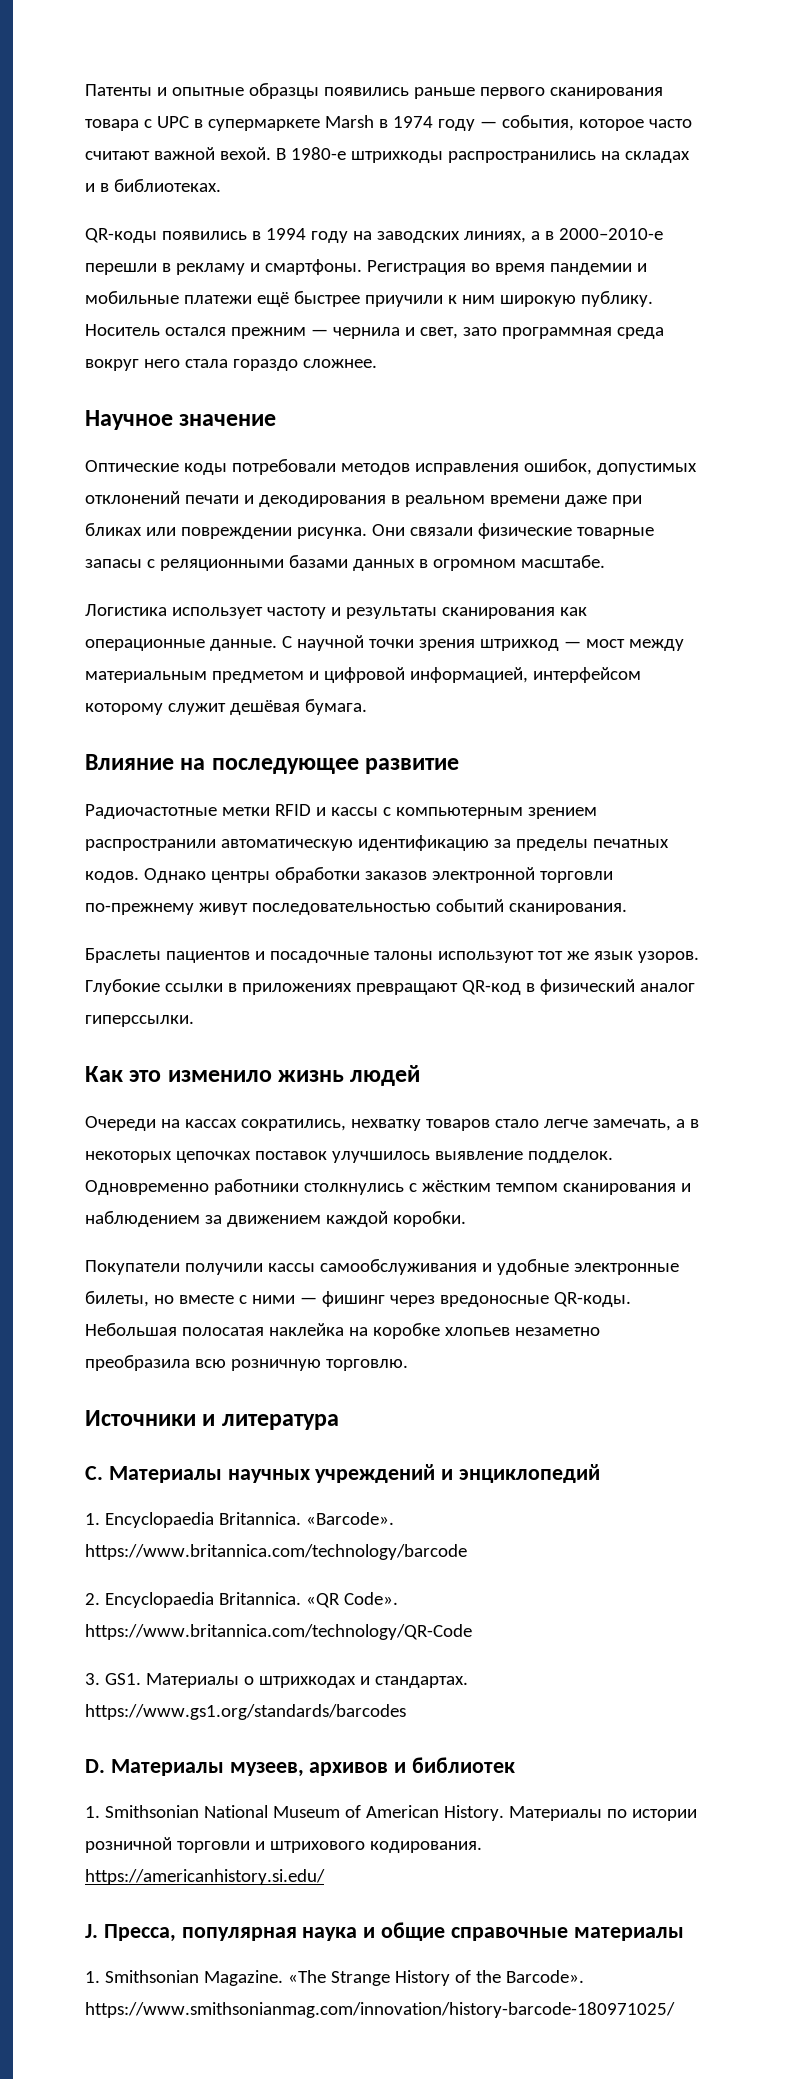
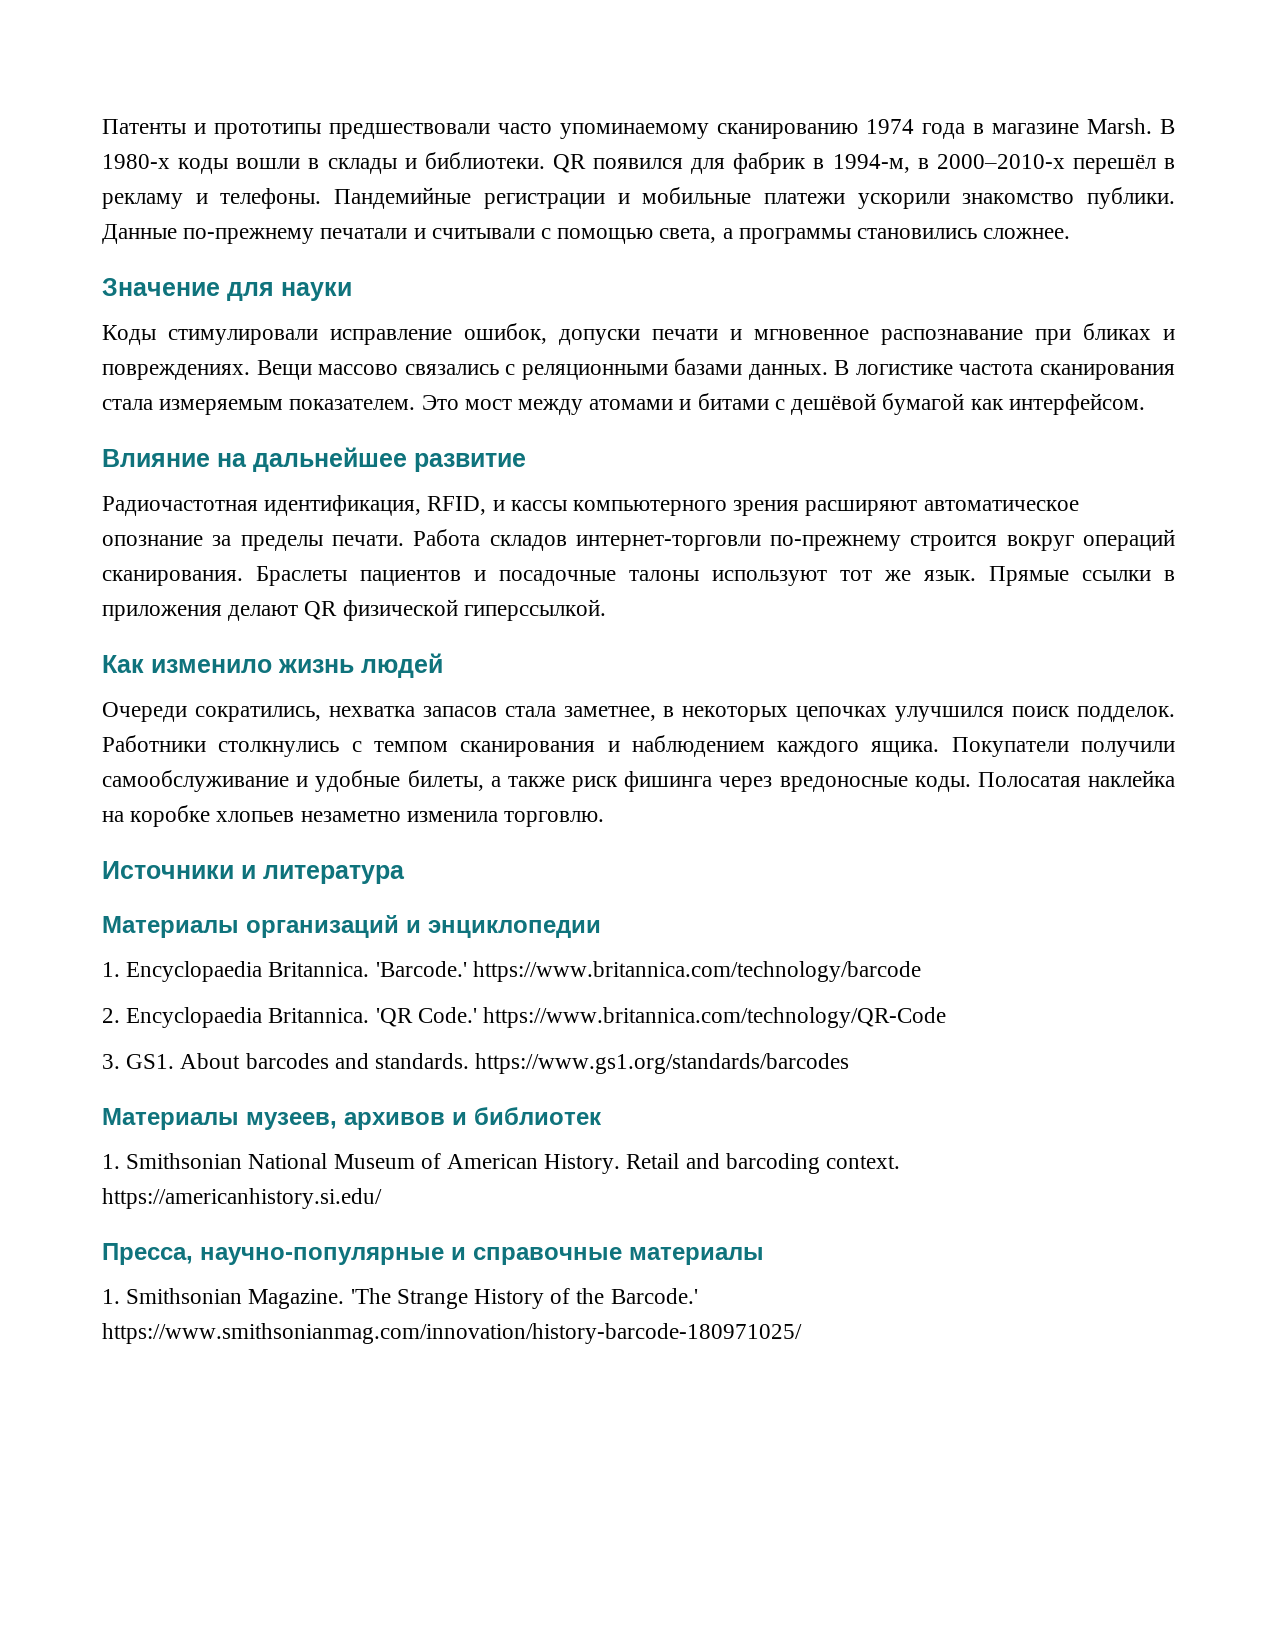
- Патенты и опытные образцы появились раньше первого сканирования товара с UPC в супермаркете Marsh в 1974 году — события, которое часто считают важной вехой. В 1980-е штрихкоды распространились на складах и в библиотеках.
- QR-коды появились в 1994 году на заводских линиях, а в 2000–2010-е перешли в рекламу и смартфоны. Регистрация во время пандемии и мобильные платежи ещё быстрее приучили к ним широкую публику. Носитель остался прежним — чернила и свет, зато программная среда вокруг него стала гораздо сложнее.
- Научное значение
- Оптические коды потребовали методов исправления ошибок, допустимых отклонений печати и декодирования в реальном времени даже при бликах или повреждении рисунка. Они связали физические товарные запасы с реляционными базами данных в огромном масштабе.
- Логистика использует частоту и результаты сканирования как операционные данные. С научной точки зрения штрихкод — мост между материальным предметом и цифровой информацией, интерфейсом которому служит дешёвая бумага.
+ Патенты и прототипы предшествовали часто упоминаемому сканированию 1974 года в магазине Marsh. В 1980-х коды вошли в склады и библиотеки. QR появился для фабрик в 1994-м, в 2000–2010-х перешёл в рекламу и телефоны. Пандемийные регистрации и мобильные платежи ускорили знакомство публики. Данные по-прежнему печатали и считывали с помощью света, а программы становились сложнее.
+ Значение для науки
+ Коды стимулировали исправление ошибок, допуски печати и мгновенное распознавание при бликах и повреждениях. Вещи массово связались с реляционными базами данных. В логистике частота сканирования стала измеряемым показателем. Это мост между атомами и битами с дешёвой бумагой как интерфейсом.
- Влияние на последующее развитие
+ Влияние на дальнейшее развитие
- Радиочастотные метки RFID и кассы с компьютерным зрением распространили автоматическую идентификацию за пределы печатных кодов. Однако центры обработки заказов электронной торговли по-прежнему живут последовательностью событий сканирования.
- Браслеты пациентов и посадочные талоны используют тот же язык узоров. Глубокие ссылки в приложениях превращают QR-код в физический аналог гиперссылки.
+ Радиочастотная идентификация, RFID, и кассы компьютерного зрения расширяют автоматическое опознание за пределы печати. Работа складов интернет-торговли по-прежнему строится вокруг операций сканирования. Браслеты пациентов и посадочные талоны используют тот же язык. Прямые ссылки в приложения делают QR физической гиперссылкой.
- Как это изменило жизнь людей
+ Как изменило жизнь людей
- Очереди на кассах сократились, нехватку товаров стало легче замечать, а в некоторых цепочках поставок улучшилось выявление подделок. Одновременно работники столкнулись с жёстким темпом сканирования и наблюдением за движением каждой коробки.
- Покупатели получили кассы самообслуживания и удобные электронные билеты, но вместе с ними — фишинг через вредоносные QR-коды. Небольшая полосатая наклейка на коробке хлопьев незаметно преобразила всю розничную торговлю.
+ Очереди сократились, нехватка запасов стала заметнее, в некоторых цепочках улучшился поиск подделок. Работники столкнулись с темпом сканирования и наблюдением каждого ящика. Покупатели получили самообслуживание и удобные билеты, а также риск фишинга через вредоносные коды. Полосатая наклейка на коробке хлопьев незаметно изменила торговлю.
- C. Материалы научных учреждений и энциклопедий
+ Материалы организаций и энциклопедии
- «Barcode». https://www.britannica.com/technology/barcode
+ 'Barcode.' https://www.britannica.com/technology/barcode
- «QR Code». https://www.britannica.com/technology/QR-Code
+ 'QR Code.' https://www.britannica.com/technology/QR-Code
- 3. GS1. Материалы о штрихкодах и стандартах. https://www.gs1.org/standards/barcodes
+ 3. GS1. About barcodes and standards. https://www.gs1.org/standards/barcodes
- D. Материалы музеев, архивов и библиотек
+ Материалы музеев, архивов и библиотек
- Материалы по истории розничной торговли и штрихового кодирования. https://americanhistory.si.edu/
- J. Пресса, популярная наука и общие справочные материалы
+ Retail and barcoding context. https://americanhistory.si.edu/
+ Пресса, научно-популярные и справочные материалы
- «The Strange History of the Barcode». https://www.smithsonianmag.com/innovation/history-barcode-180971025/
+ 'The Strange History of the Barcode.' https://www.smithsonianmag.com/innovation/history-barcode-180971025/

